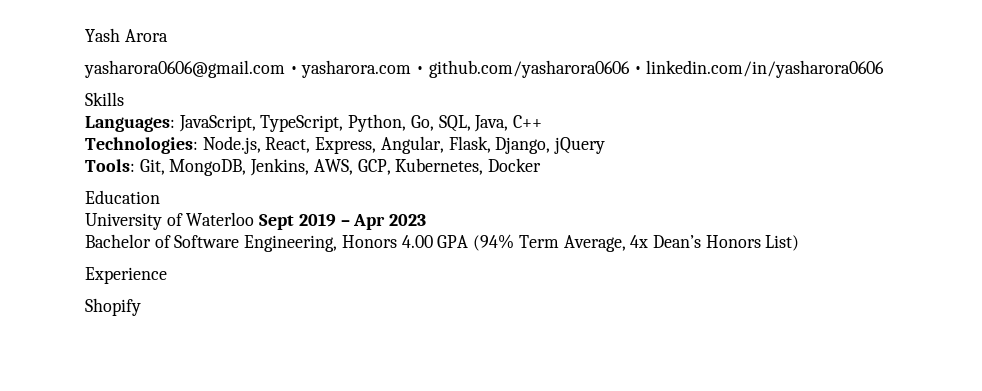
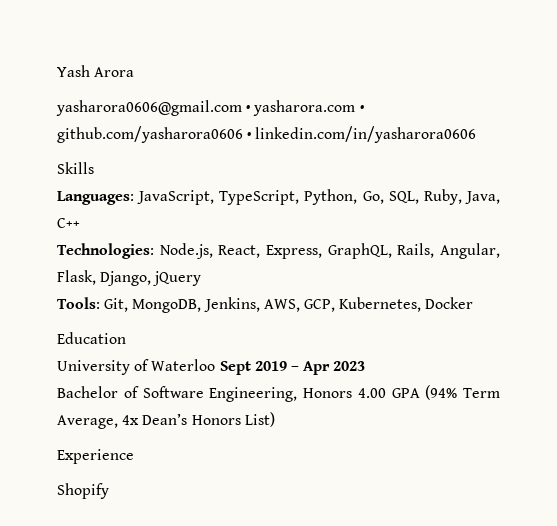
- Languages: JavaScript, TypeScript, Python, Go, SQL, Java, C++
+ Languages: JavaScript, TypeScript, Python, Go, SQL, Ruby, Java, C++
- Technologies: Node.js, React, Express, Angular, Flask, Django, jQuery
+ Technologies: Node.js, React, Express, GraphQL, Rails, Angular, Flask, Django, jQuery

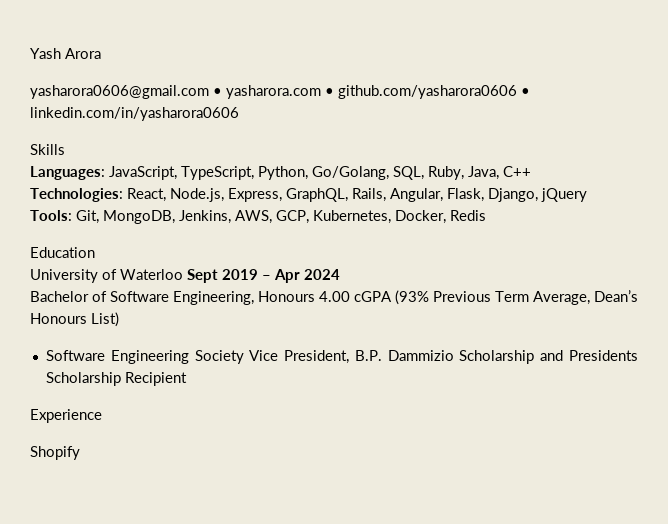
- Languages: JavaScript, TypeScript, Python, Go, SQL, Ruby, Java, C++
+ Languages: JavaScript, TypeScript, Python, Go/Golang, SQL, Ruby, Java, C++
- Technologies: Node.js, React, Express, GraphQL, Rails, Angular, Flask, Django, jQuery
+ Technologies: React, Node.js, Express, GraphQL, Rails, Angular, Flask, Django, jQuery
- Tools: Git, MongoDB, Jenkins, AWS, GCP, Kubernetes, Docker
+ Tools: Git, MongoDB, Jenkins, AWS, GCP, Kubernetes, Docker, Redis
- University of Waterloo Sept 2019 – Apr 2023
+ University of Waterloo Sept 2019 – Apr 2024
- Bachelor of Software Engineering, Honors 4.00 GPA (94% Term Average, 4x Dean’s Honors List)
+ Bachelor of Software Engineering, Honours 4.00 cGPA (93% Previous Term Average, Dean’s Honours List)
+ Software Engineering Society Vice President, B.P. Dammizio Scholarship and Presidents Scholarship Recipient

